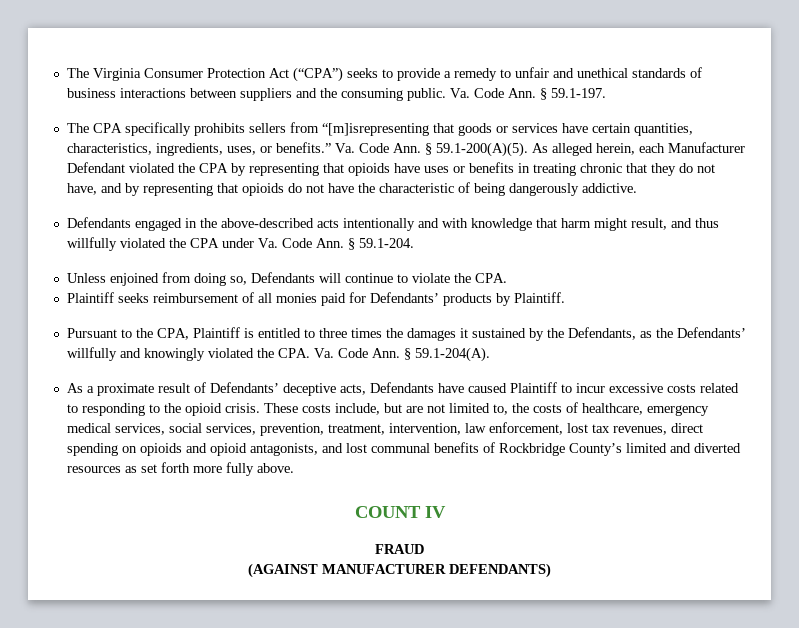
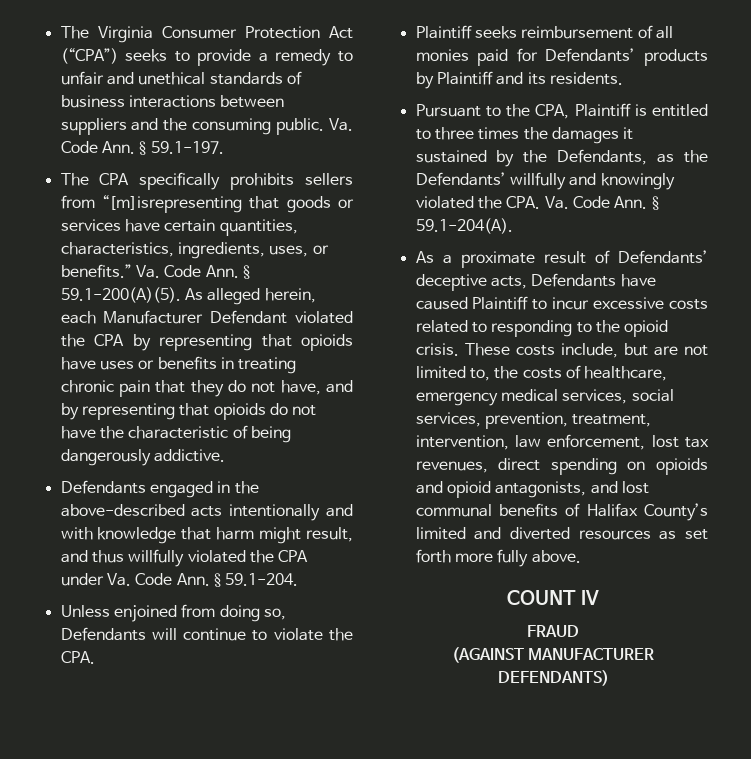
- Va. Code Ann. § 59.1-200(A)(5). As alleged herein, each Manufacturer Defendant violated the CPA by representing that opioids have uses or benefits in treating chronic that they do not have, and by representing that opioids do not have the characteristic of being dangerously addictive.
+ Va. Code Ann. § 59.1-200(A)(5). As alleged herein, each Manufacturer Defendant violated the CPA by representing that opioids have uses or benefits in treating chronic pain that they do not have, and by representing that opioids do not have the characteristic of being dangerously addictive.
- Plaintiff seeks reimbursement of all monies paid for Defendants’ products by Plaintiff.
+ Plaintiff seeks reimbursement of all monies paid for Defendants’ products by Plaintiff and its residents.
- These costs include, but are not limited to, the costs of healthcare, emergency medical services, social services, prevention, treatment, intervention, law enforcement, lost tax revenues, direct spending on opioids and opioid antagonists, and lost communal benefits of Rockbridge County’s limited and diverted resources as set forth more fully above.
+ These costs include, but are not limited to, the costs of healthcare, emergency medical services, social services, prevention, treatment, intervention, law enforcement, lost tax revenues, direct spending on opioids and opioid antagonists, and lost communal benefits of Halifax County’s limited and diverted resources as set forth more fully above.

